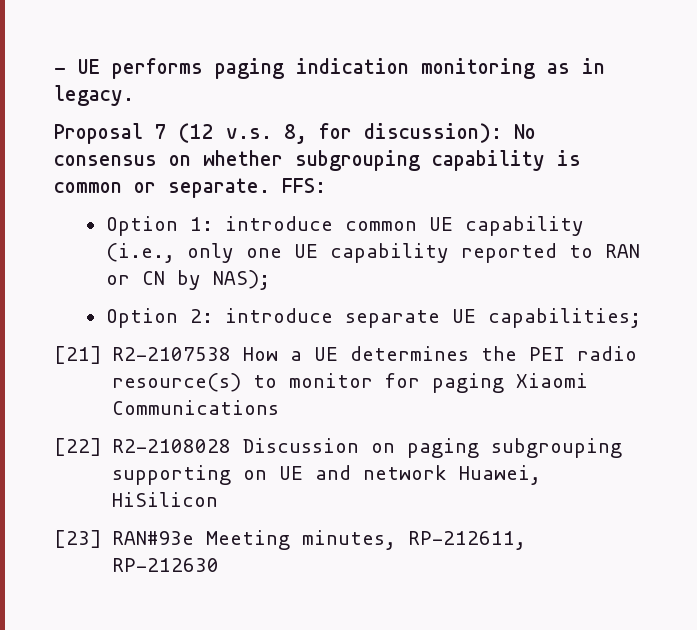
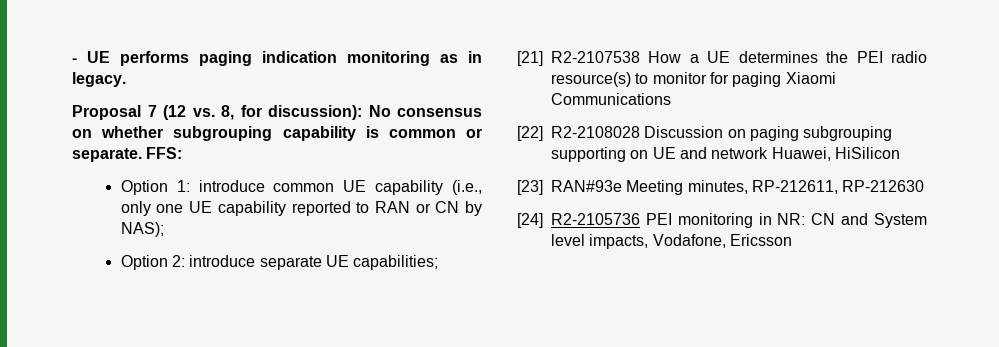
- Proposal 7 (12 v.s. 8, for discussion): No consensus on whether subgrouping capability is common or separate.
+ Proposal 7 (12 vs. 8, for discussion): No consensus on whether subgrouping capability is common or separate.
+ [24] R2-2105736 PEI monitoring in NR: CN and System level impacts, Vodafone, Ericsson

